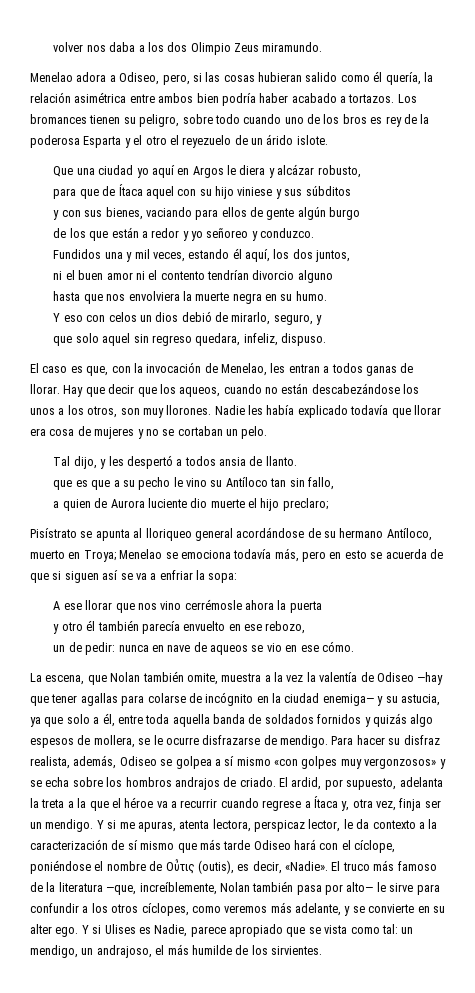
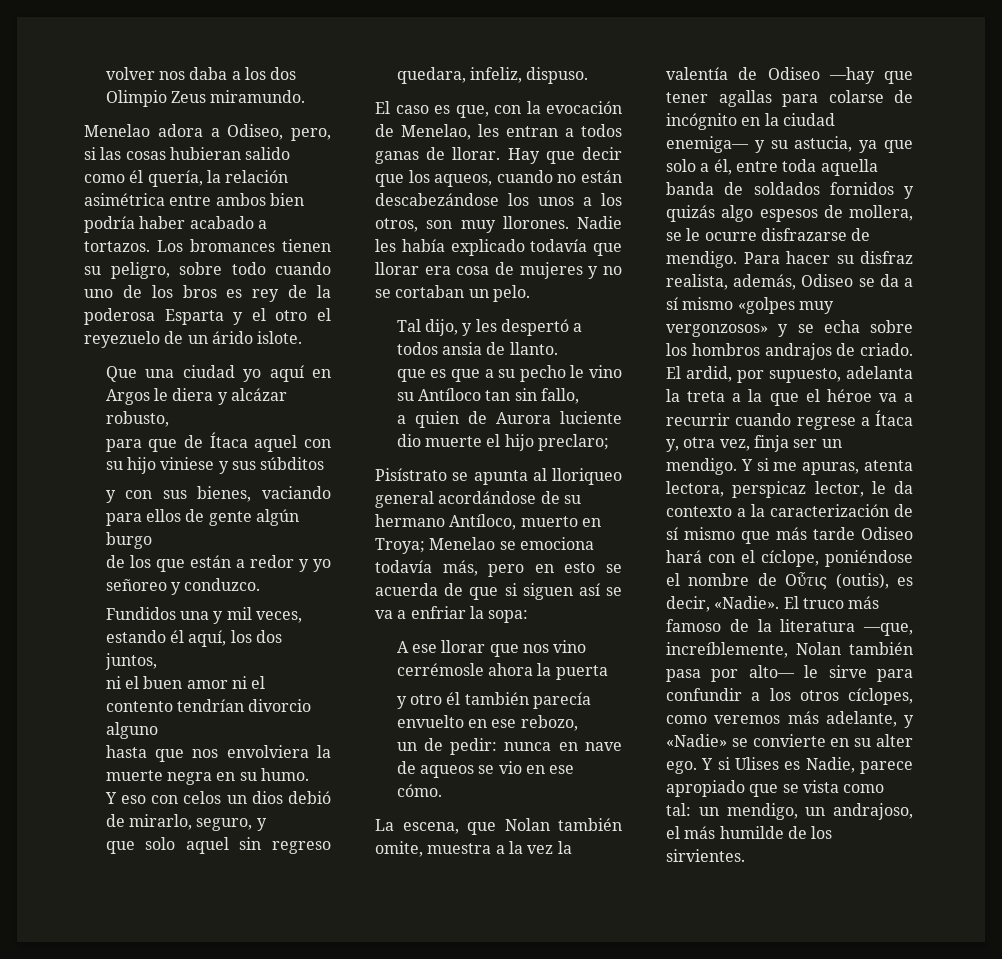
- El caso es que, con la invocación de Menelao, les entran a todos ganas de llorar.
+ El caso es que, con la evocación de Menelao, les entran a todos ganas de llorar.
- Para hacer su disfraz realista, además, Odiseo se golpea a sí mismo «con golpes muy vergonzosos» y se echa sobre los hombros andrajos de criado.
+ Para hacer su disfraz realista, además, Odiseo se da a sí mismo «golpes muy vergonzosos» y se echa sobre los hombros andrajos de criado.
- El truco más famoso de la literatura —que, increíblemente, Nolan también pasa por alto— le sirve para confundir a los otros cíclopes, como veremos más adelante, y se convierte en su alter ego.
+ El truco más famoso de la literatura —que, increíblemente, Nolan también pasa por alto— le sirve para confundir a los otros cíclopes, como veremos más adelante, y «Nadie» se convierte en su alter ego.

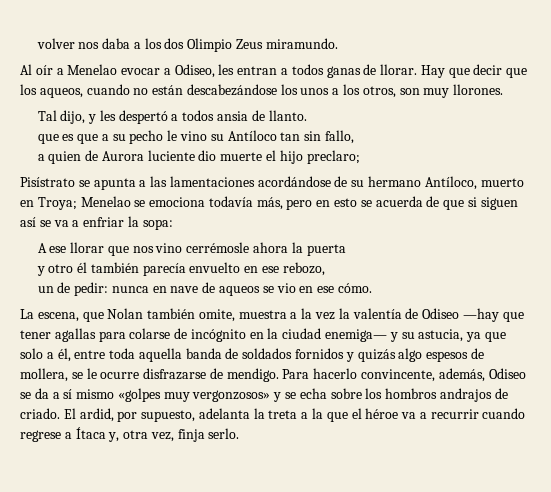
- Menelao adora a Odiseo, pero, si las cosas hubieran salido como él quería, la relación asimétrica entre ambos bien podría haber acabado a tortazos. Los bromances tienen su peligro, sobre todo cuando uno de los bros es rey de la poderosa Esparta y el otro el reyezuelo de un árido islote.
- Que una ciudad yo aquí en Argos le diera y alcázar robusto,
- para que de Ítaca aquel con su hijo viniese y sus súbditos
- y con sus bienes, vaciando para ellos de gente algún burgo
- de los que están a redor y yo señoreo y conduzco.
- Fundidos una y mil veces, estando él aquí, los dos juntos,
- ni el buen amor ni el contento tendrían divorcio alguno
- hasta que nos envolviera la muerte negra en su humo.
- Y eso con celos un dios debió de mirarlo, seguro, y
- que solo aquel sin regreso quedara, infeliz, dispuso.
- El caso es que, con la evocación de Menelao, les entran a todos ganas de llorar.
+ Al oír a Menelao evocar a Odiseo, les entran a todos ganas de llorar.
- Nadie les había explicado todavía que llorar era cosa de mujeres y no se cortaban un pelo.
- Pisístrato se apunta al lloriqueo general acordándose de su hermano Antíloco, muerto en Troya; Menelao se emociona todavía más, pero en esto se acuerda de que si siguen así se va a enfriar la sopa:
+ Pisístrato se apunta a las lamentaciones acordándose de su hermano Antíloco, muerto en Troya; Menelao se emociona todavía más, pero en esto se acuerda de que si siguen así se va a enfriar la sopa:
- Para hacer su disfraz realista, además, Odiseo se da a sí mismo «golpes muy vergonzosos» y se echa sobre los hombros andrajos de criado.
+ Para hacerlo convincente, además, Odiseo se da a sí mismo «golpes muy vergonzosos» y se echa sobre los hombros andrajos de criado.
- El ardid, por supuesto, adelanta la treta a la que el héroe va a recurrir cuando regrese a Ítaca y, otra vez, finja ser un mendigo. Y si me apuras, atenta lectora, perspicaz lector, le da contexto a la caracterización de sí mismo que más tarde Odiseo hará con el cíclope, poniéndose el nombre de Οὖτις (outis), es decir, «Nadie». El truco más famoso de la literatura —que, increíblemente, Nolan también pasa por alto— le sirve para confundir a los otros cíclopes, como veremos más adelante, y «Nadie» se convierte en su alter ego. Y si Ulises es Nadie, parece apropiado que se vista como tal: un mendigo, un andrajoso, el más humilde de los sirvientes.
+ El ardid, por supuesto, adelanta la treta a la que el héroe va a recurrir cuando regrese a Ítaca y, otra vez, finja serlo.

